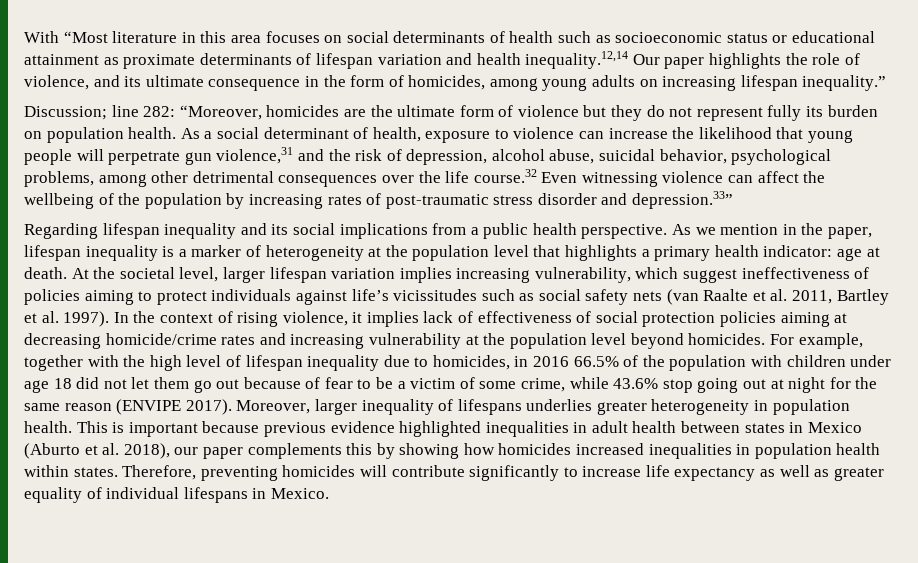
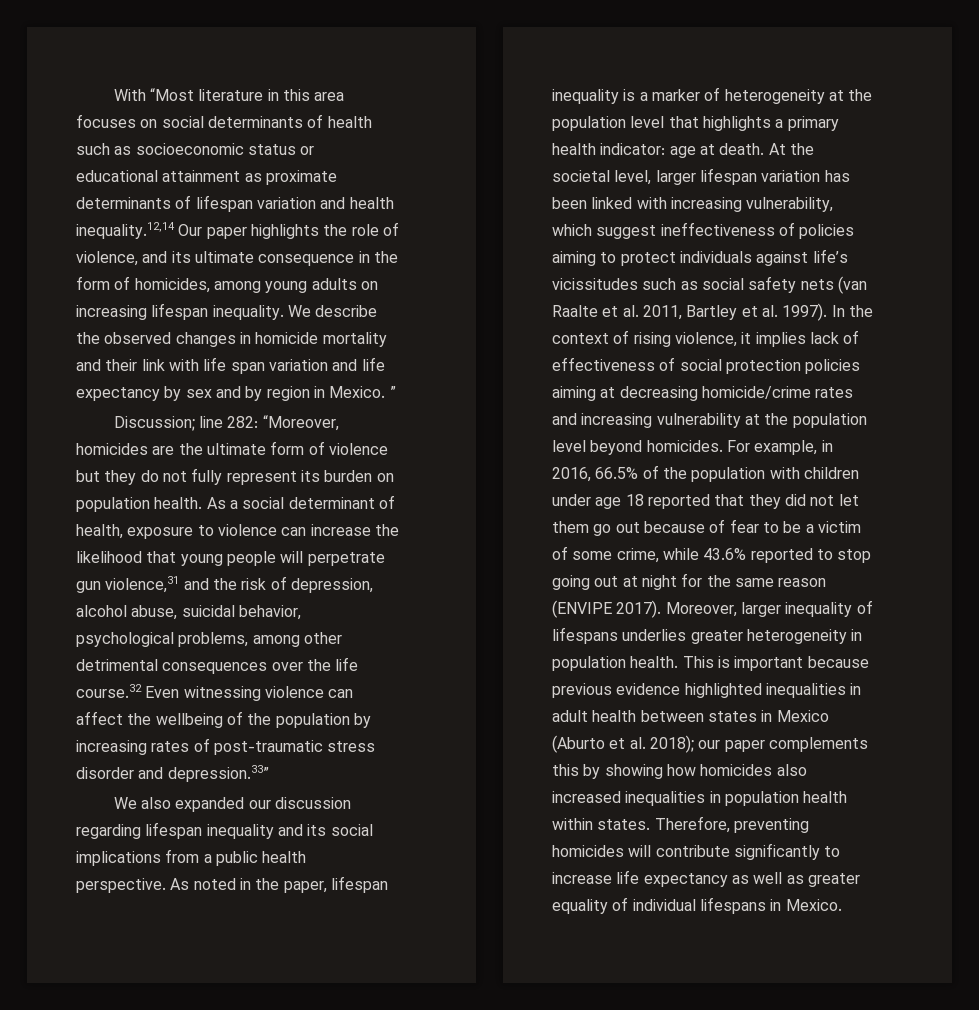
- With “Most literature in this area focuses on social determinants of health such as socioeconomic status or educational attainment as proximate determinants of lifespan variation and health inequality.12,14 Our paper highlights the role of violence, and its ultimate consequence in the form of homicides, among young adults on increasing lifespan inequality.”
+ With “Most literature in this area focuses on social determinants of health such as socioeconomic status or educational attainment as proximate determinants of lifespan variation and health inequality.12,14 Our paper highlights the role of violence, and its ultimate consequence in the form of homicides, among young adults on increasing lifespan inequality. We describe the observed changes in homicide mortality and their link with life span variation and life expectancy by sex and by region in Mexico. ”
- Discussion; line 282: “Moreover, homicides are the ultimate form of violence but they do not represent fully its burden on population health.
+ Discussion; line 282: “Moreover, homicides are the ultimate form of violence but they do not fully represent its burden on population health.
- Regarding lifespan inequality and its social implications from a public health perspective.
+ We also expanded our discussion regarding lifespan inequality and its social implications from a public health perspective.
- As we mention in the paper, lifespan inequality is a marker of heterogeneity at the population level that highlights a primary health indicator: age at death.
+ As noted in the paper, lifespan inequality is a marker of heterogeneity at the population level that highlights a primary health indicator: age at death.
- At the societal level, larger lifespan variation implies increasing vulnerability, which suggest ineffectiveness of policies aiming to protect individuals against life’s vicissitudes such as social safety nets (van Raalte et al. 2011, Bartley et al. 1997).
+ At the societal level, larger lifespan variation has been linked with increasing vulnerability, which suggest ineffectiveness of policies aiming to protect individuals against life’s vicissitudes such as social safety nets (van Raalte et al. 2011, Bartley et al. 1997).
- For example, together with the high level of lifespan inequality due to homicides, in 2016 66.5% of the population with children under age 18 did not let them go out because of fear to be a victim of some crime, while 43.6% stop going out at night for the same reason (ENVIPE 2017).
+ For example, in 2016, 66.5% of the population with children under age 18 reported that they did not let them go out because of fear to be a victim of some crime, while 43.6% reported to stop going out at night for the same reason (ENVIPE 2017).
- This is important because previous evidence highlighted inequalities in adult health between states in Mexico (Aburto et al. 2018), our paper complements this by showing how homicides increased inequalities in population health within states.
+ This is important because previous evidence highlighted inequalities in adult health between states in Mexico (Aburto et al. 2018); our paper complements this by showing how homicides also increased inequalities in population health within states.

